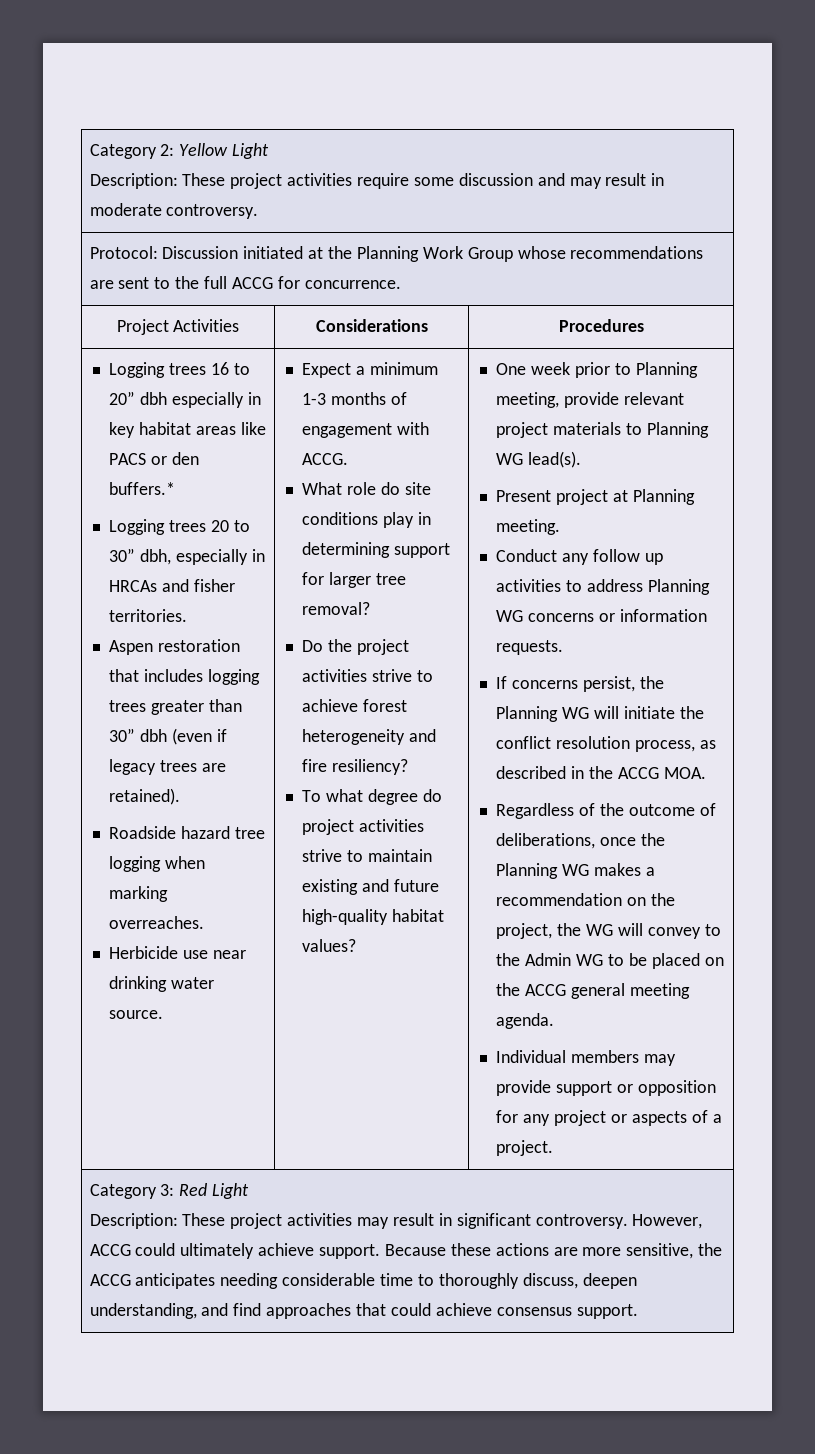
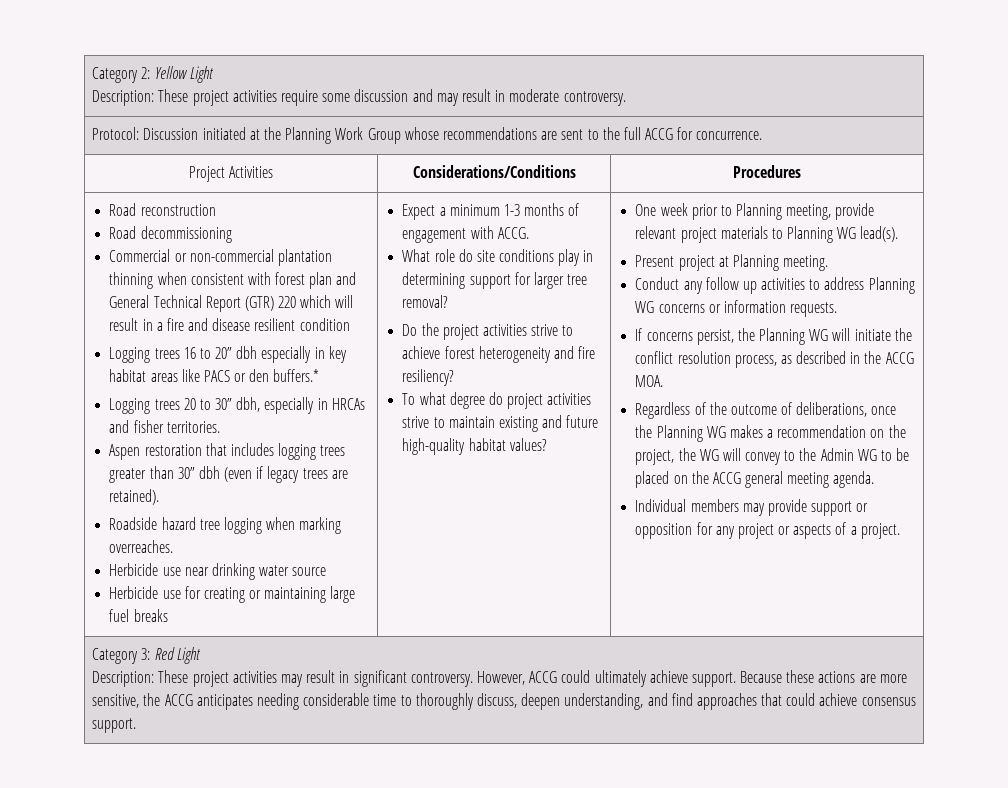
- Project Activities | Considerations | Procedures
+ Project Activities | Considerations/Conditions | Procedures
+ Road reconstruction
+ Road decommissioning
+ Commercial or non-commercial plantation thinning when consistent with forest plan and General Technical Report (GTR) 220 which will result in a fire and disease resilient condition
- Herbicide use near drinking water source.
+ Herbicide use near drinking water source
+ Herbicide use for creating or maintaining large fuel breaks

